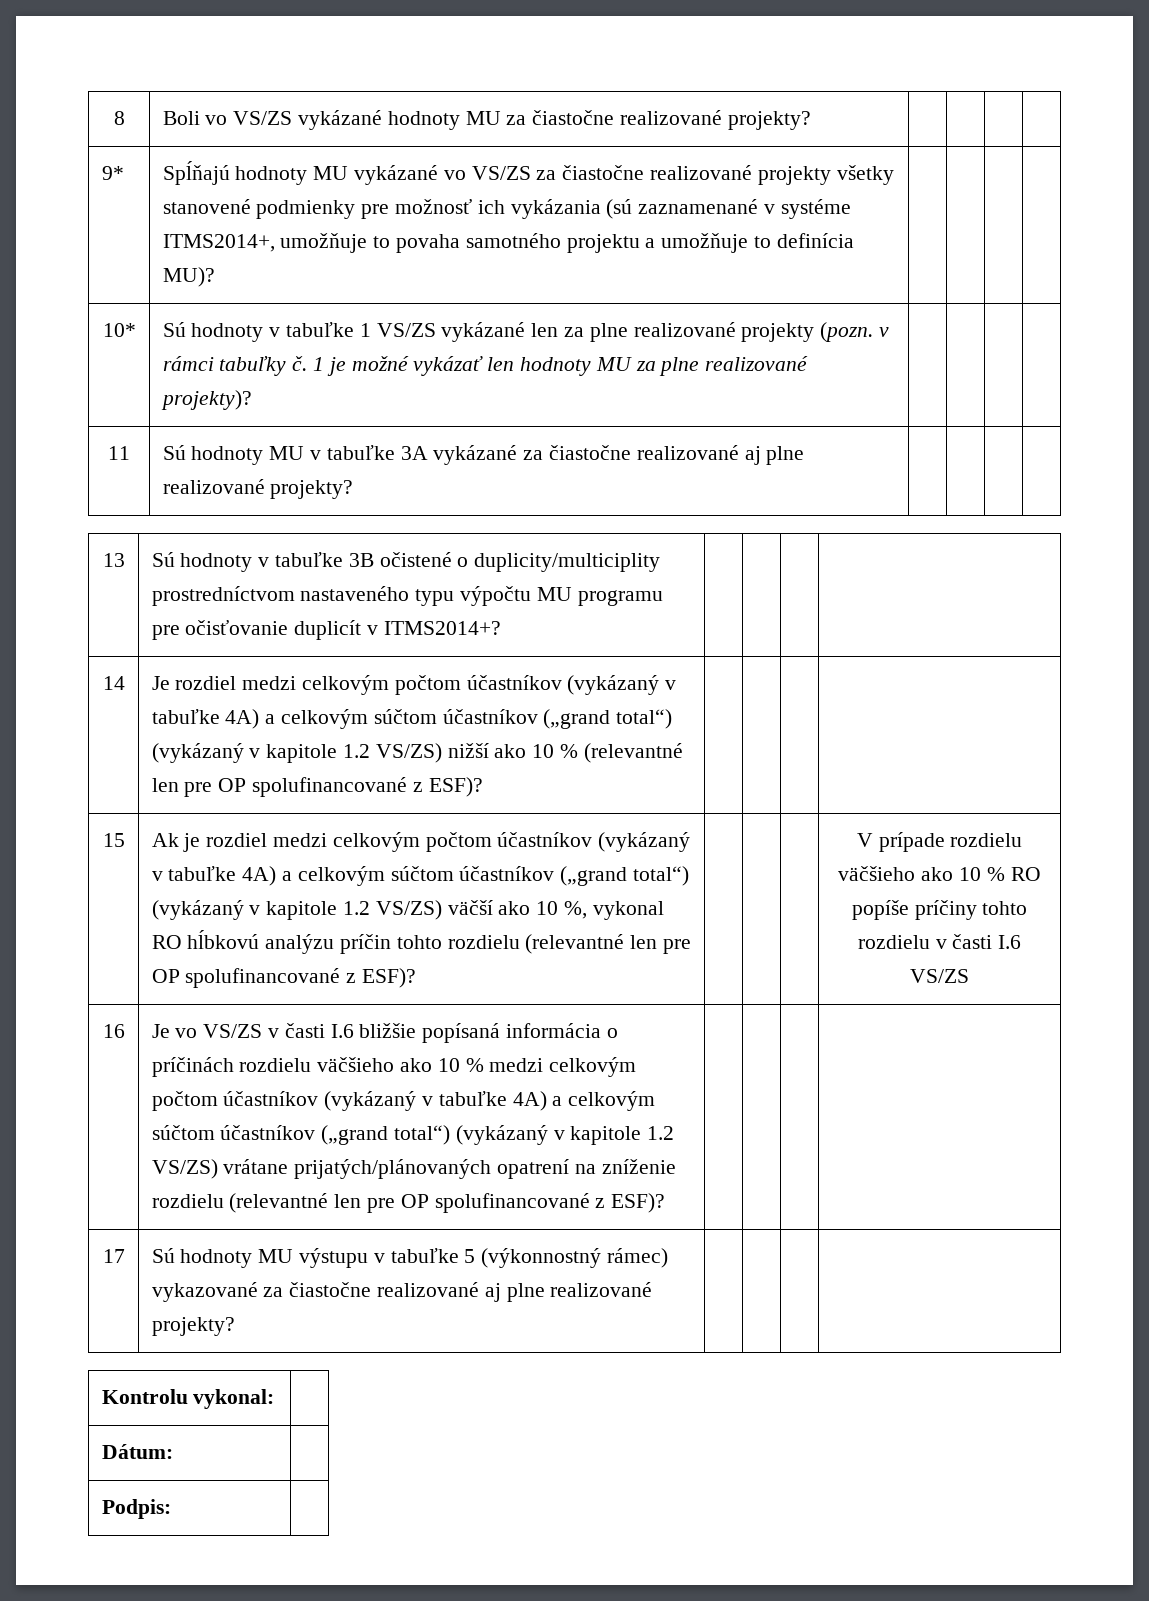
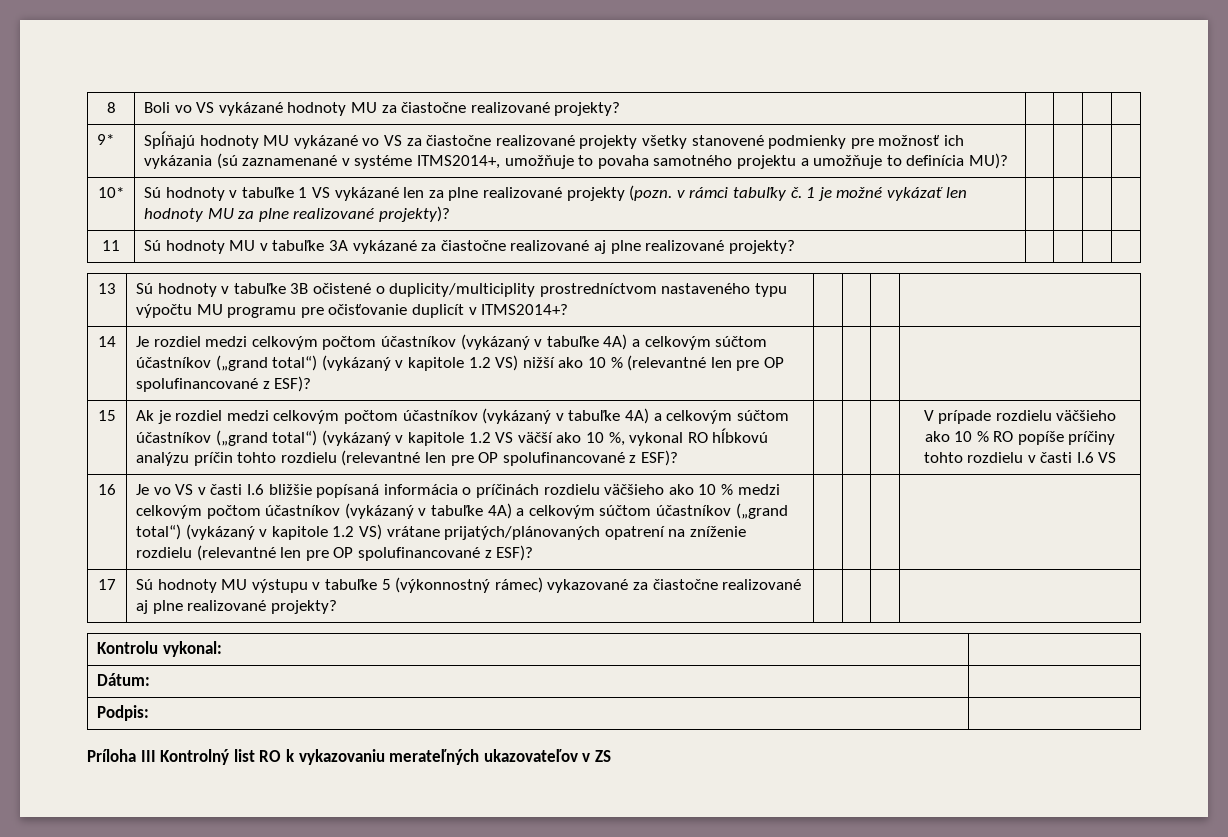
- 8 | Boli vo VS/ZS vykázané hodnoty MU za čiastočne realizované projekty? | | | |
+ 8 | Boli vo VS vykázané hodnoty MU za čiastočne realizované projekty? | | | |
- 9* | Spĺňajú hodnoty MU vykázané vo VS/ZS za čiastočne realizované projekty všetky stanovené podmienky pre možnosť ich vykázania (sú zaznamenané v systéme ITMS2014+, umožňuje to povaha samotného projektu a umožňuje to definícia MU)? | | | |
+ 9* | Spĺňajú hodnoty MU vykázané vo VS za čiastočne realizované projekty všetky stanovené podmienky pre možnosť ich vykázania (sú zaznamenané v systéme ITMS2014+, umožňuje to povaha samotného projektu a umožňuje to definícia MU)? | | | |
- 10* | Sú hodnoty v tabuľke 1 VS/ZS vykázané len za plne realizované projekty (pozn. v rámci tabuľky č. 1 je možné vykázať len hodnoty MU za plne realizované projekty)? | | | |
+ 10* | Sú hodnoty v tabuľke 1 VS vykázané len za plne realizované projekty (pozn. v rámci tabuľky č. 1 je možné vykázať len hodnoty MU za plne realizované projekty)? | | | |
- 14 | Je rozdiel medzi celkovým počtom účastníkov (vykázaný v tabuľke 4A) a celkovým súčtom účastníkov („grand total“) (vykázaný v kapitole 1.2 VS/ZS) nižší ako 10 % (relevantné len pre OP spolufinancované z ESF)? | | | |
+ 14 | Je rozdiel medzi celkovým počtom účastníkov (vykázaný v tabuľke 4A) a celkovým súčtom účastníkov („grand total“) (vykázaný v kapitole 1.2 VS) nižší ako 10 % (relevantné len pre OP spolufinancované z ESF)? | | | |
- Ak je rozdiel medzi celkovým počtom účastníkov (vykázaný v tabuľke 4A) a celkovým súčtom účastníkov („grand total“) (vykázaný v kapitole 1.2 VS/ZS) väčší ako 10 %, vykonal RO hĺbkovú analýzu príčin tohto rozdielu (relevantné len pre OP spolufinancované z ESF)?
+ Ak je rozdiel medzi celkovým počtom účastníkov (vykázaný v tabuľke 4A) a celkovým súčtom účastníkov („grand total“) (vykázaný v kapitole 1.2 VS väčší ako 10 %, vykonal RO hĺbkovú analýzu príčin tohto rozdielu (relevantné len pre OP spolufinancované z ESF)?
- V prípade rozdielu väčšieho ako 10 % RO popíše príčiny tohto rozdielu v časti I.6 VS/ZS
+ V prípade rozdielu väčšieho ako 10 % RO popíše príčiny tohto rozdielu v časti I.6 VS
- Je vo VS/ZS v časti I.6 bližšie popísaná informácia o príčinách rozdielu väčšieho ako 10 % medzi celkovým počtom účastníkov (vykázaný v tabuľke 4A) a celkovým súčtom účastníkov („grand total“) (vykázaný v kapitole 1.2 VS/ZS) vrátane prijatých/plánovaných opatrení na zníženie rozdielu (relevantné len pre OP spolufinancované z ESF)?
+ Je vo VS v časti I.6 bližšie popísaná informácia o príčinách rozdielu väčšieho ako 10 % medzi celkovým počtom účastníkov (vykázaný v tabuľke 4A) a celkovým súčtom účastníkov („grand total“) (vykázaný v kapitole 1.2 VS) vrátane prijatých/plánovaných opatrení na zníženie rozdielu (relevantné len pre OP spolufinancované z ESF)?
+ Príloha III Kontrolný list RO k vykazovaniu merateľných ukazovateľov v ZS

